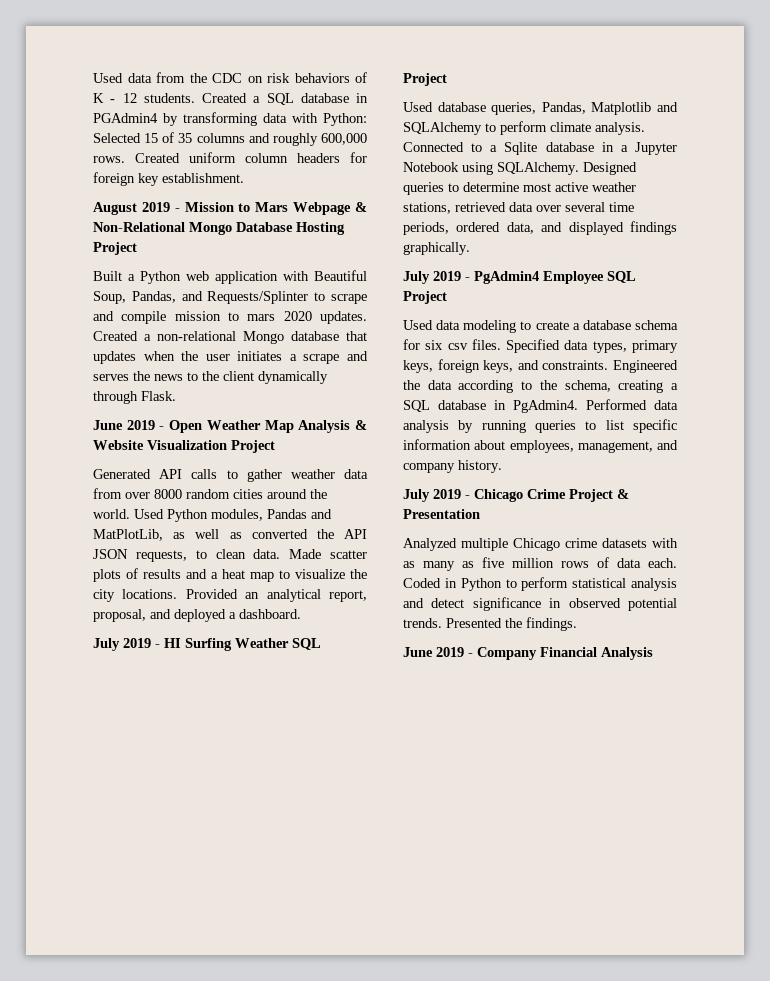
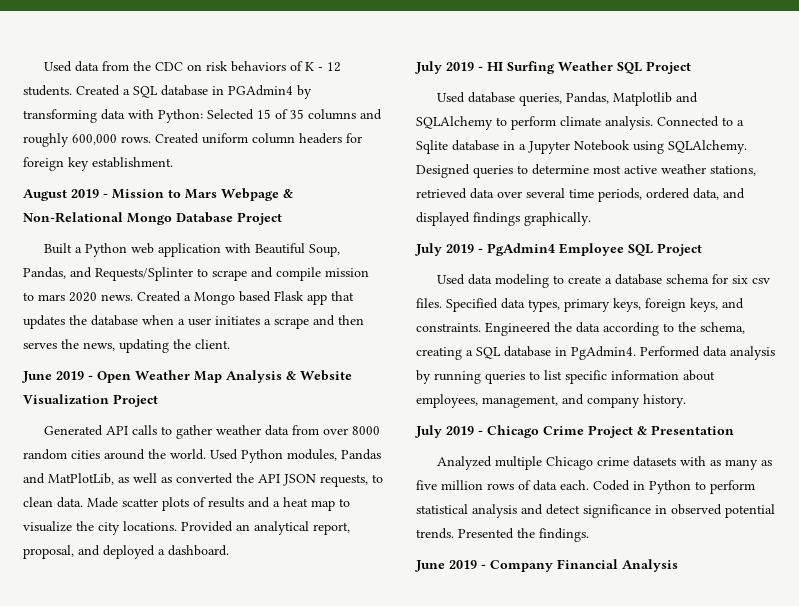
- August 2019 - Mission to Mars Webpage & Non-Relational Mongo Database Hosting Project
+ August 2019 - Mission to Mars Webpage & Non-Relational Mongo Database Project
- Built a Python web application with Beautiful Soup, Pandas, and Requests/Splinter to scrape and compile mission to mars 2020 updates. Created a non-relational Mongo database that updates when the user initiates a scrape and serves the news to the client dynamically through Flask.
+ Built a Python web application with Beautiful Soup, Pandas, and Requests/Splinter to scrape and compile mission to mars 2020 news. Created a Mongo based Flask app that updates the database when a user initiates a scrape and then serves the news, updating the client.

